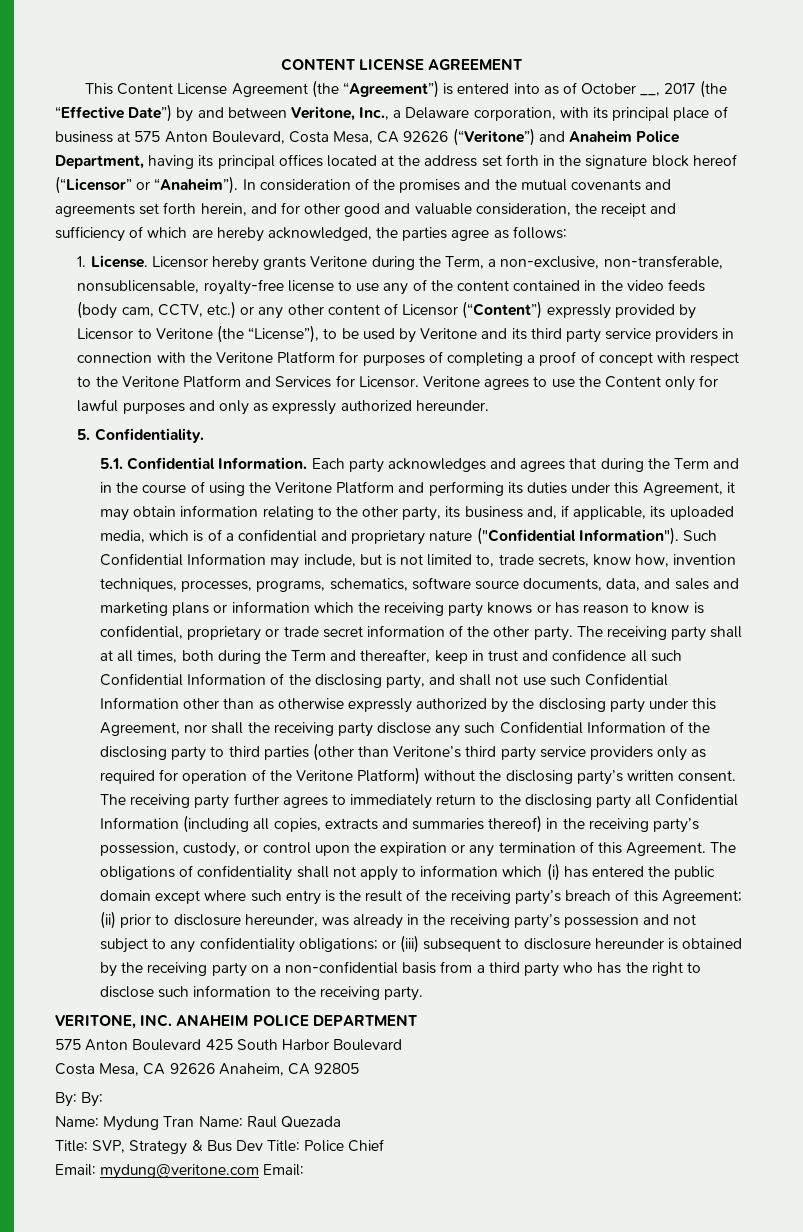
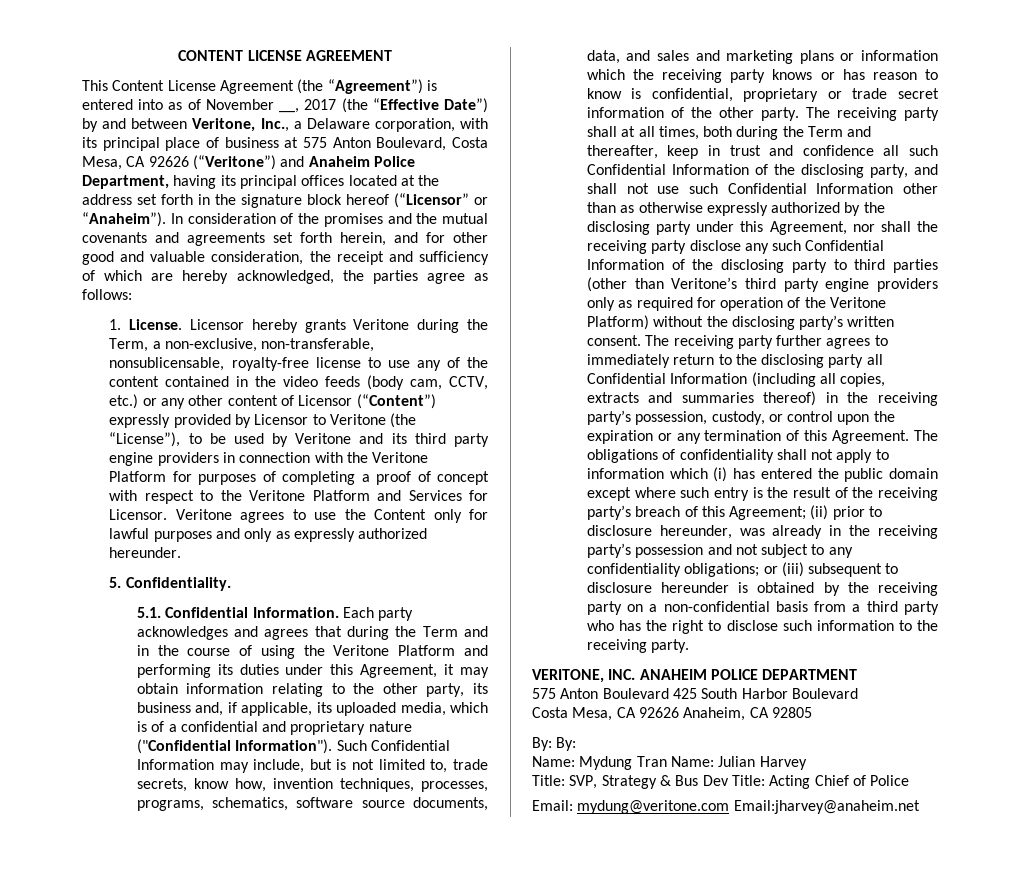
- This Content License Agreement (the “Agreement”) is entered into as of October __, 2017 (the “Effective Date”) by and between Veritone, Inc., a Delaware corporation, with its principal place of business at 575 Anton Boulevard, Costa Mesa, CA 92626 (“Veritone”) and Anaheim Police Department, having its principal offices located at the address set forth in the signature block hereof (“Licensor” or “Anaheim”).
+ This Content License Agreement (the “Agreement”) is entered into as of November __, 2017 (the “Effective Date”) by and between Veritone, Inc., a Delaware corporation, with its principal place of business at 575 Anton Boulevard, Costa Mesa, CA 92626 (“Veritone”) and Anaheim Police Department, having its principal offices located at the address set forth in the signature block hereof (“Licensor” or “Anaheim”).
- Licensor hereby grants Veritone during the Term, a non-exclusive, non-transferable, nonsublicensable, royalty-free license to use any of the content contained in the video feeds (body cam, CCTV, etc.) or any other content of Licensor (“Content”) expressly provided by Licensor to Veritone (the “License”), to be used by Veritone and its third party service providers in connection with the Veritone Platform for purposes of completing a proof of concept with respect to the Veritone Platform and Services for Licensor.
+ Licensor hereby grants Veritone during the Term, a non-exclusive, non-transferable, nonsublicensable, royalty-free license to use any of the content contained in the video feeds (body cam, CCTV, etc.) or any other content of Licensor (“Content”) expressly provided by Licensor to Veritone (the “License”), to be used by Veritone and its third party engine providers in connection with the Veritone Platform for purposes of completing a proof of concept with respect to the Veritone Platform and Services for Licensor.
- The receiving party shall at all times, both during the Term and thereafter, keep in trust and confidence all such Confidential Information of the disclosing party, and shall not use such Confidential Information other than as otherwise expressly authorized by the disclosing party under this Agreement, nor shall the receiving party disclose any such Confidential Information of the disclosing party to third parties (other than Veritone’s third party service providers only as required for operation of the Veritone Platform) without the disclosing party’s written consent.
+ The receiving party shall at all times, both during the Term and thereafter, keep in trust and confidence all such Confidential Information of the disclosing party, and shall not use such Confidential Information other than as otherwise expressly authorized by the disclosing party under this Agreement, nor shall the receiving party disclose any such Confidential Information of the disclosing party to third parties (other than Veritone’s third party engine providers only as required for operation of the Veritone Platform) without the disclosing party’s written consent.
- Name: Mydung Tran Name: Raul Quezada
+ Name: Mydung Tran Name: Julian Harvey
- Title: SVP, Strategy & Bus Dev Title: Police Chief
+ Title: SVP, Strategy & Bus Dev Title: Acting Chief of Police
- Email: mydung@veritone.com Email:
+ Email: mydung@veritone.com Email:jharvey@anaheim.net

